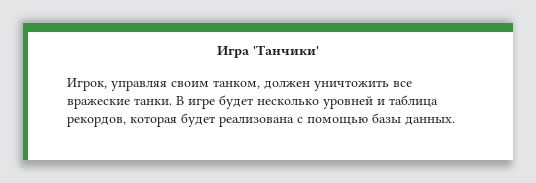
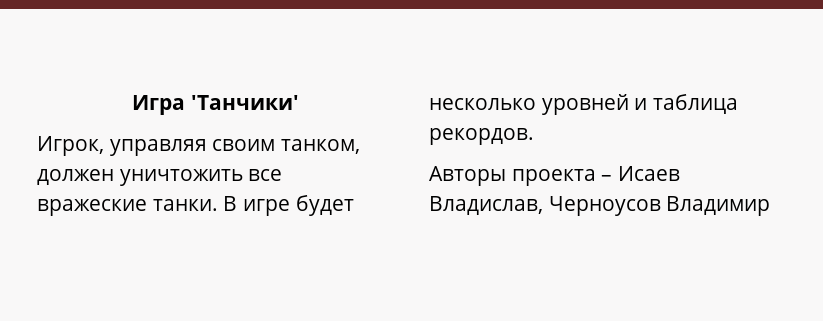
- В игре будет несколько уровней и таблица рекордов, которая будет реализована с помощью базы данных.
+ В игре будет несколько уровней и таблица рекордов.
+ Авторы проекта – Исаев Владислав, Черноусов Владимир

